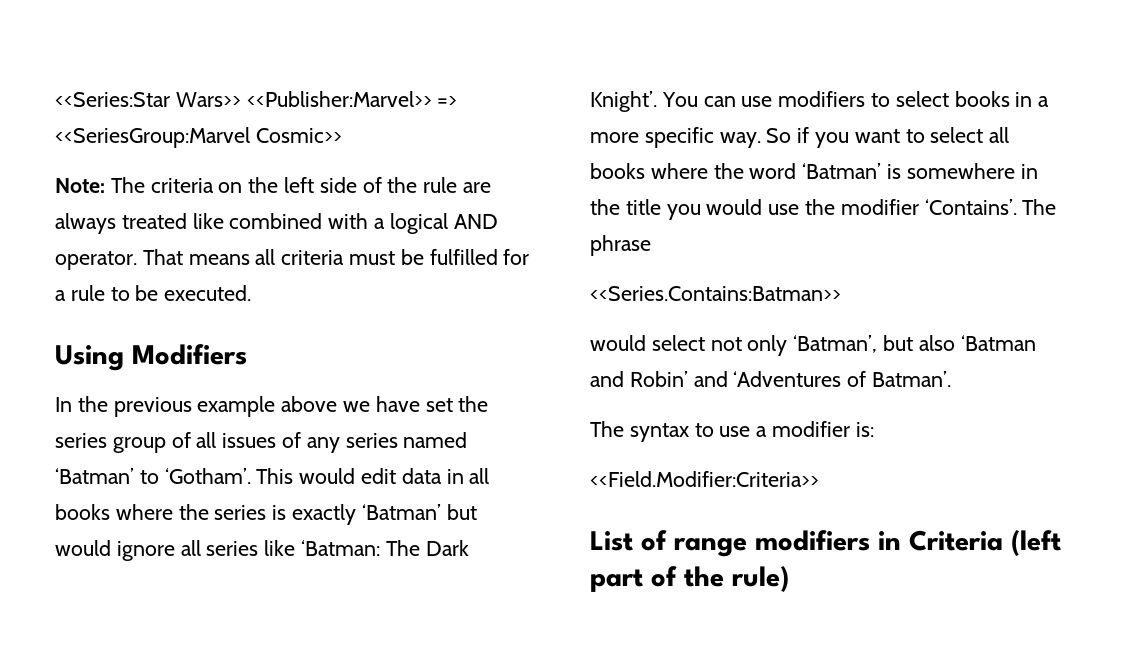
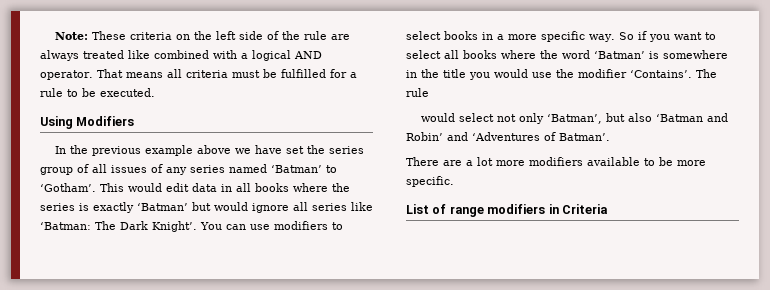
- <<Series:Star Wars>> <<Publisher:Marvel>> => <<SeriesGroup:Marvel Cosmic>>
- Note: The criteria on the left side of the rule are always treated like combined with a logical AND operator.
+ Note: These criteria on the left side of the rule are always treated like combined with a logical AND operator.
- The phrase
- <<Series.Contains:Batman>>
+ The rule
- The syntax to use a modifier is:
- <<Field.Modifier:Criteria>>
+ There are a lot more modifiers available to be more specific.
- List of range modifiers in Criteria (left part of the rule)
+ List of range modifiers in Criteria

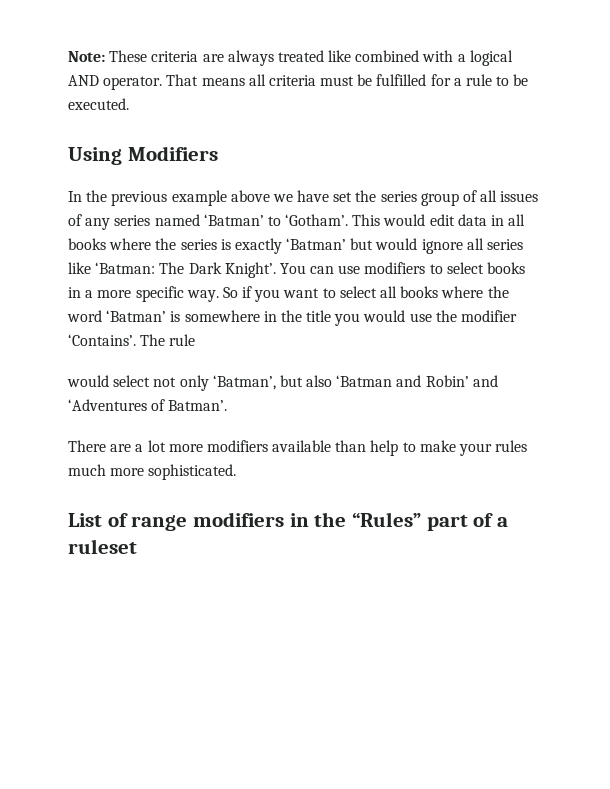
- Note: These criteria on the left side of the rule are always treated like combined with a logical AND operator.
+ Note: These criteria are always treated like combined with a logical AND operator.
- There are a lot more modifiers available to be more specific.
+ There are a lot more modifiers available than help to make your rules much more sophisticated.
- List of range modifiers in Criteria
+ List of range modifiers in the “Rules” part of a ruleset

